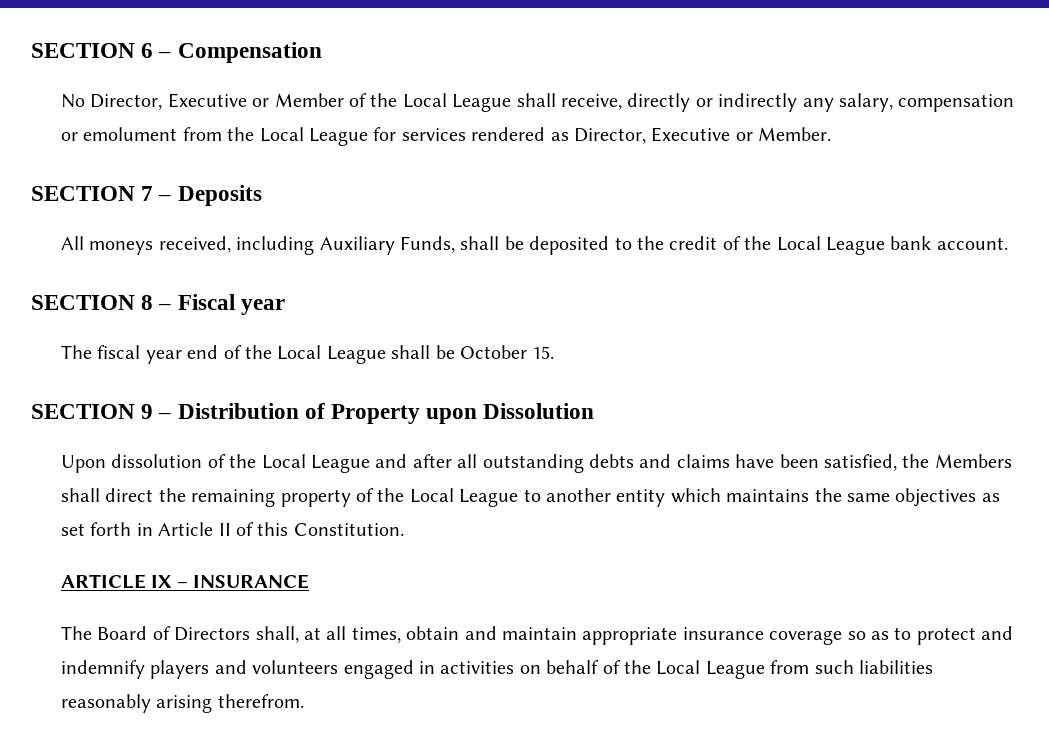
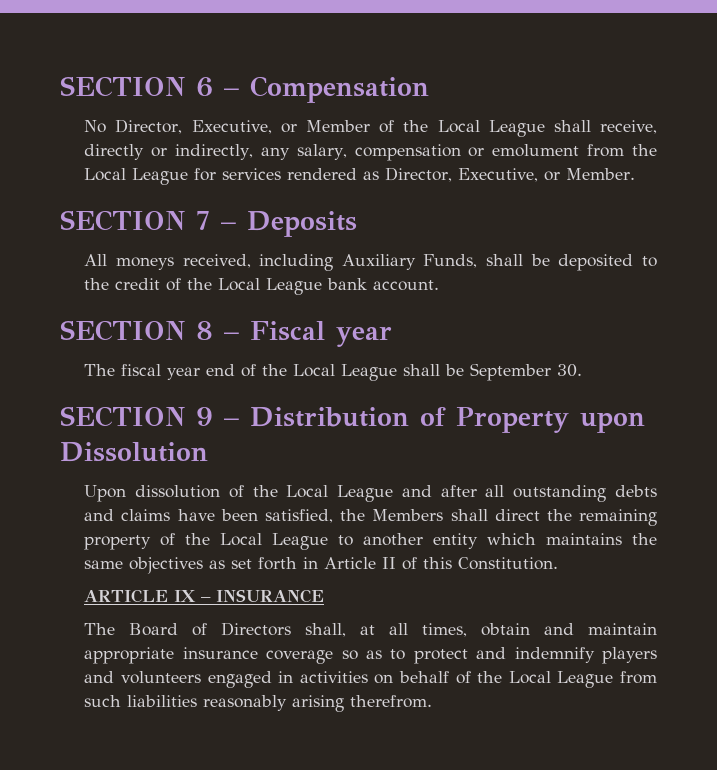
- No Director, Executive or Member of the Local League shall receive, directly or indirectly any salary, compensation or emolument from the Local League for services rendered as Director, Executive or Member.
+ No Director, Executive, or Member of the Local League shall receive, directly or indirectly, any salary, compensation or emolument from the Local League for services rendered as Director, Executive, or Member.
- The fiscal year end of the Local League shall be October 15.
+ The fiscal year end of the Local League shall be September 30.

